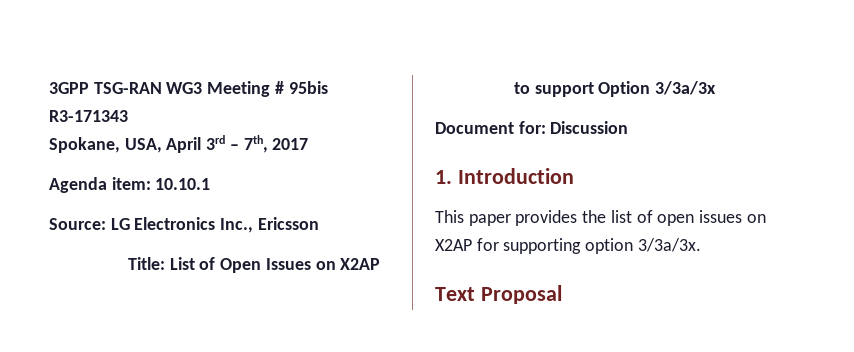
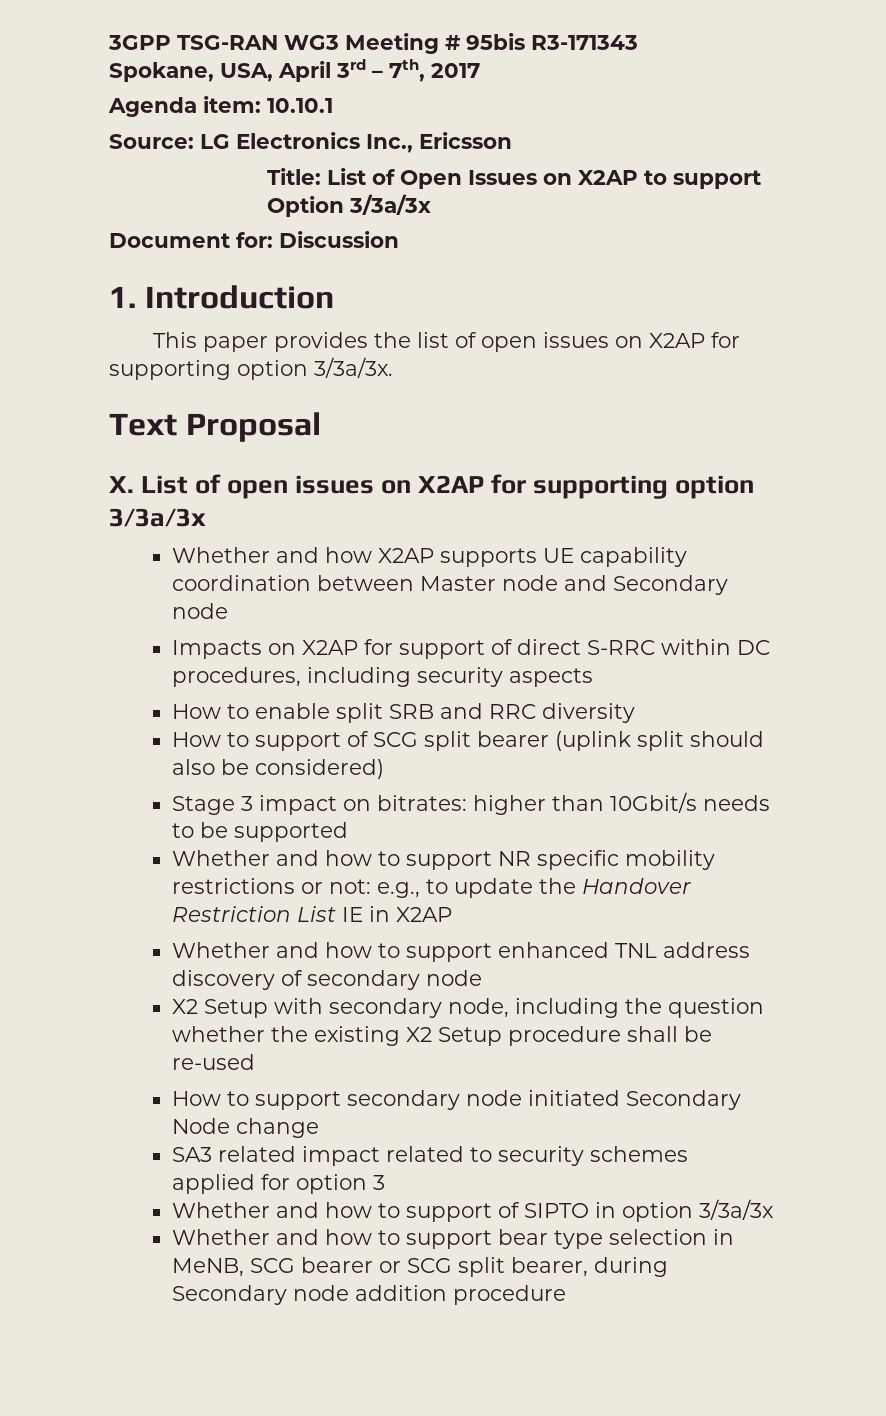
+ X. List of open issues on X2AP for supporting option 3/3a/3x
+ Whether and how X2AP supports UE capability coordination between Master node and Secondary node
+ Impacts on X2AP for support of direct S-RRC within DC procedures, including security aspects
+ How to enable split SRB and RRC diversity
+ How to support of SCG split bearer (uplink split should also be considered)
+ Stage 3 impact on bitrates: higher than 10Gbit/s needs to be supported
+ Whether and how to support NR specific mobility restrictions or not: e.g., to update the Handover Restriction List IE in X2AP
+ Whether and how to support enhanced TNL address discovery of secondary node
+ X2 Setup with secondary node, including the question whether the existing X2 Setup procedure shall be re-used
+ How to support secondary node initiated Secondary Node change
+ SA3 related impact related to security schemes applied for option 3
+ Whether and how to support of SIPTO in option 3/3a/3x
+ Whether and how to support bear type selection in MeNB, SCG bearer or SCG split bearer, during Secondary node addition procedure

